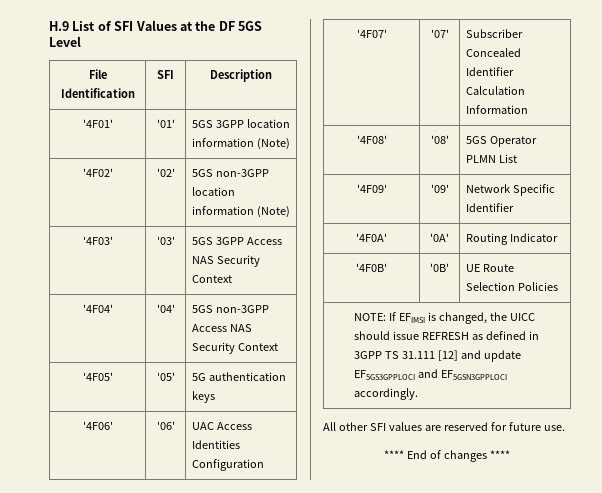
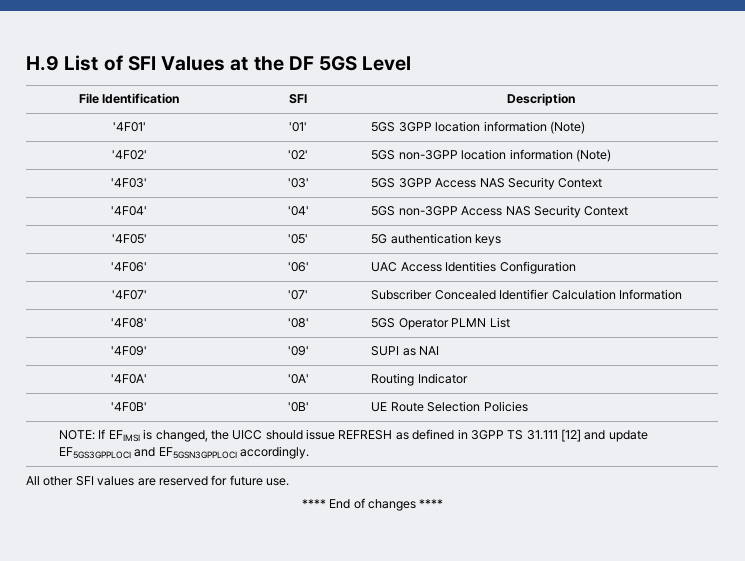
- '4F09' | '09' | Network Specific Identifier
+ '4F09' | '09' | SUPI as NAI

